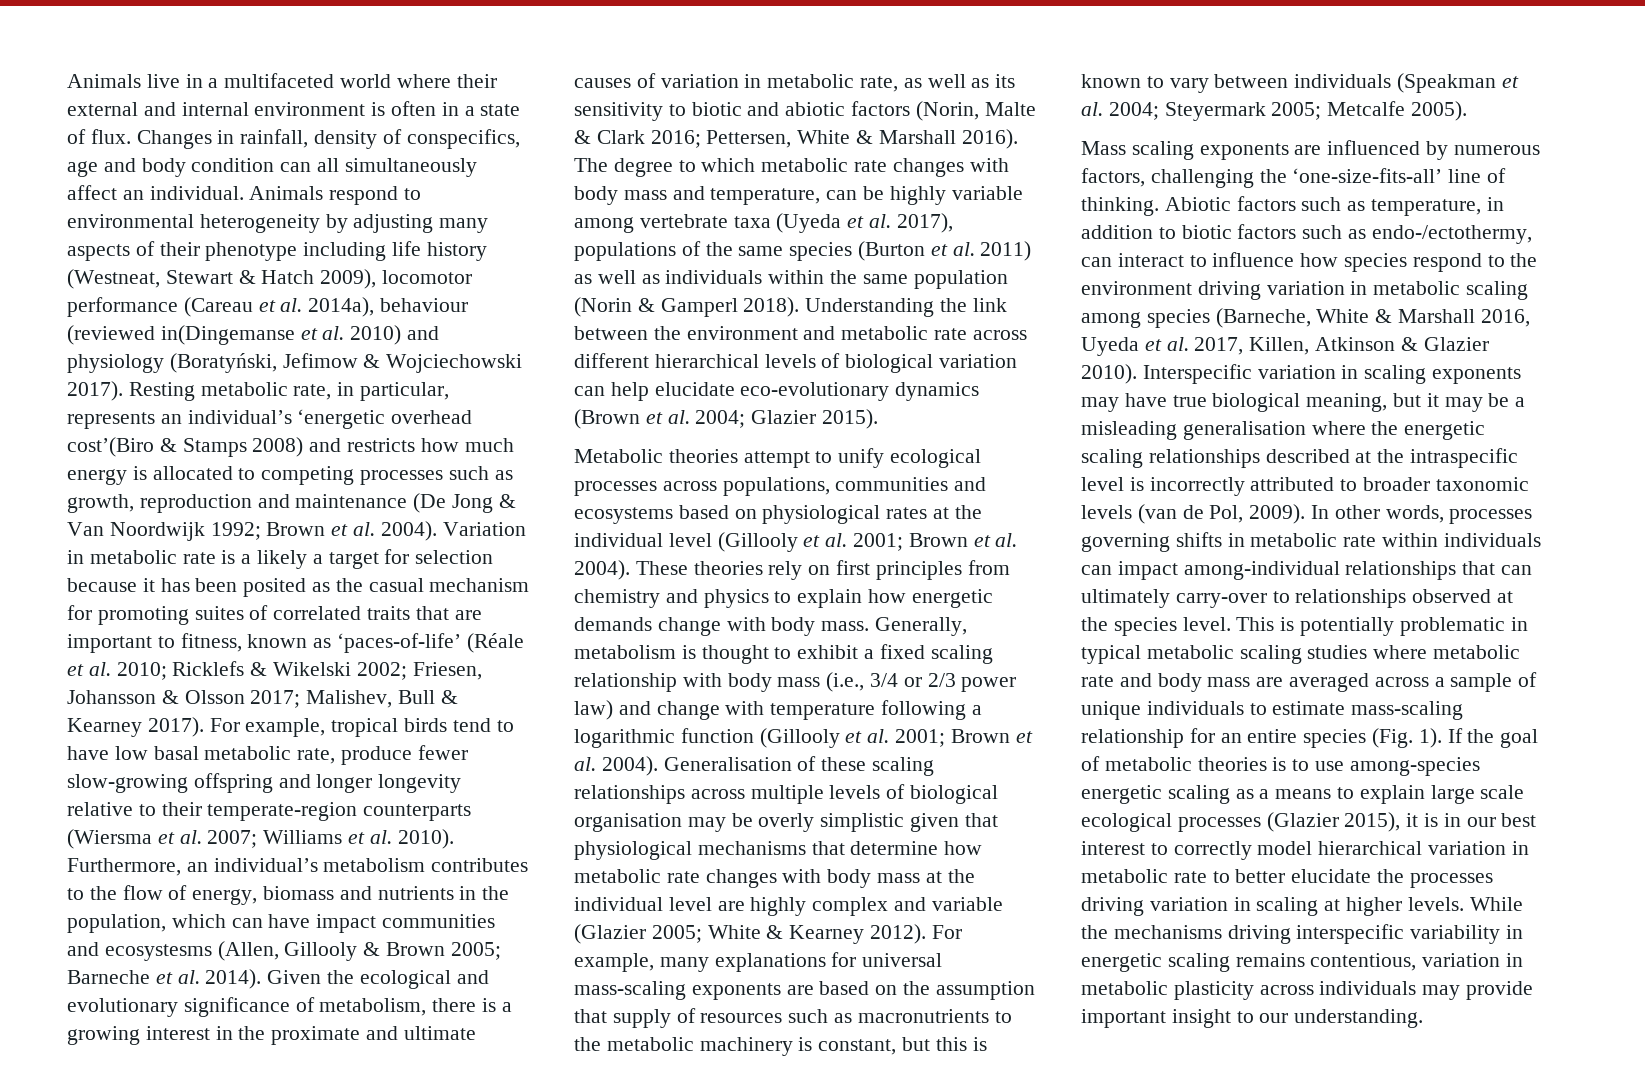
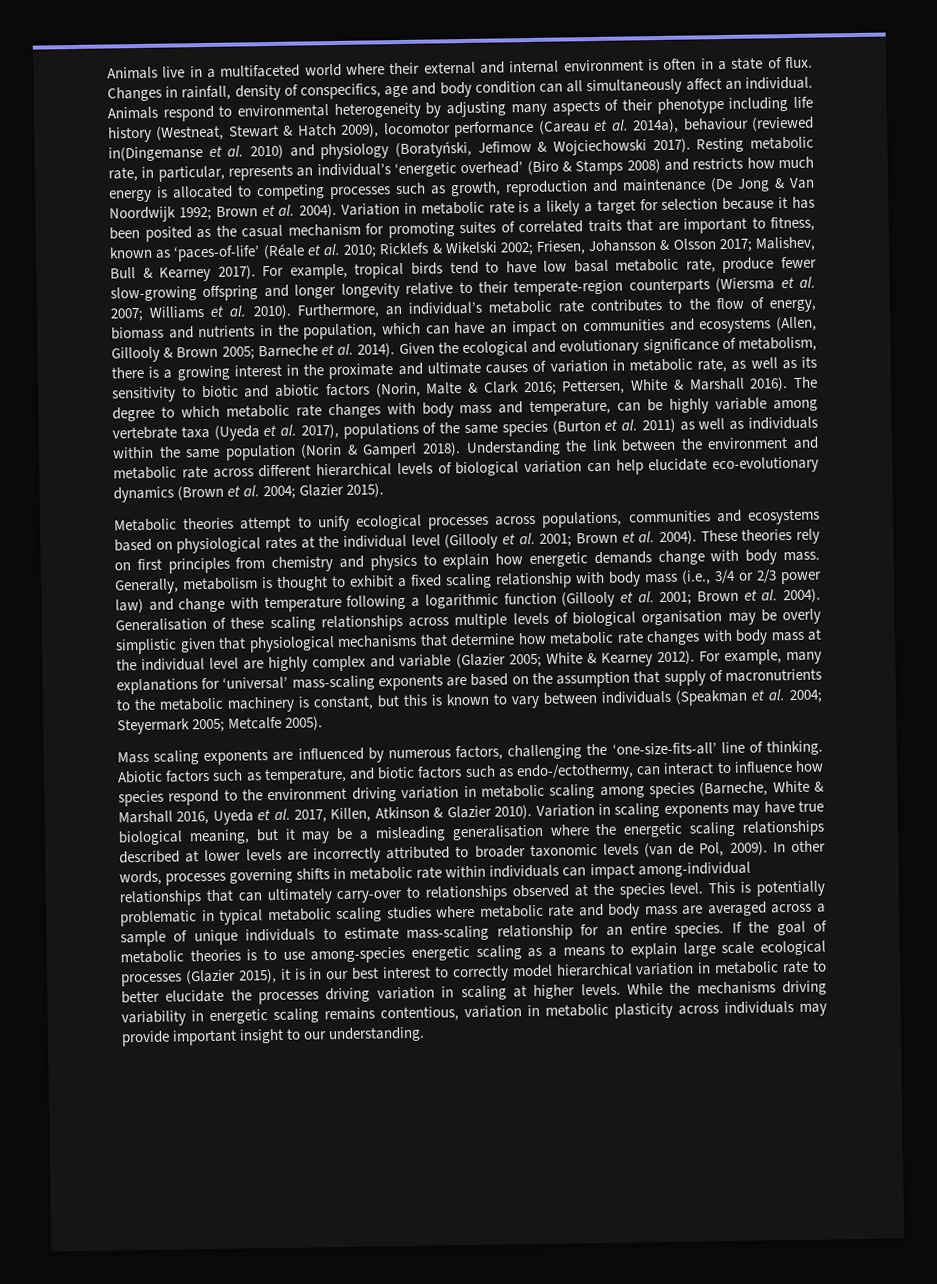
- Resting metabolic rate, in particular, represents an individual’s ‘energetic overhead cost’(Biro & Stamps 2008) and restricts how much energy is allocated to competing processes such as growth, reproduction and maintenance (De Jong & Van Noordwijk 1992; Brown et al. 2004).
+ Resting metabolic rate, in particular, represents an individual’s ‘energetic overhead’ (Biro & Stamps 2008) and restricts how much energy is allocated to competing processes such as growth, reproduction and maintenance (De Jong & Van Noordwijk 1992; Brown et al. 2004).
- Furthermore, an individual’s metabolism contributes to the flow of energy, biomass and nutrients in the population, which can have impact communities and ecosystesms (Allen, Gillooly & Brown 2005; Barneche et al. 2014).
+ Furthermore, an individual’s metabolic rate contributes to the flow of energy, biomass and nutrients in the population, which can have an impact on communities and ecosystems (Allen, Gillooly & Brown 2005; Barneche et al. 2014).
- For example, many explanations for universal mass-scaling exponents are based on the assumption that supply of resources such as macronutrients to the metabolic machinery is constant, but this is known to vary between individuals (Speakman et al. 2004; Steyermark 2005; Metcalfe 2005).
+ For example, many explanations for ‘universal’ mass-scaling exponents are based on the assumption that supply of macronutrients to the metabolic machinery is constant, but this is known to vary between individuals (Speakman et al. 2004; Steyermark 2005; Metcalfe 2005).
- Abiotic factors such as temperature, in addition to biotic factors such as endo-/ectothermy, can interact to influence how species respond to the environment driving variation in metabolic scaling among species (Barneche, White & Marshall 2016, Uyeda et al. 2017, Killen, Atkinson & Glazier 2010).
+ Abiotic factors such as temperature, and biotic factors such as endo-/ectothermy, can interact to influence how species respond to the environment driving variation in metabolic scaling among species (Barneche, White & Marshall 2016, Uyeda et al. 2017, Killen, Atkinson & Glazier 2010).
- Interspecific variation in scaling exponents may have true biological meaning, but it may be a misleading generalisation where the energetic scaling relationships described at the intraspecific level is incorrectly attributed to broader taxonomic levels (van de Pol, 2009).
+ Variation in scaling exponents may have true biological meaning, but it may be a misleading generalisation where the energetic scaling relationships described at lower levels are incorrectly attributed to broader taxonomic levels (van de Pol, 2009).
- This is potentially problematic in typical metabolic scaling studies where metabolic rate and body mass are averaged across a sample of unique individuals to estimate mass-scaling relationship for an entire species (Fig. 1).
+ This is potentially problematic in typical metabolic scaling studies where metabolic rate and body mass are averaged across a sample of unique individuals to estimate mass-scaling relationship for an entire species.
- While the mechanisms driving interspecific variability in energetic scaling remains contentious, variation in metabolic plasticity across individuals may provide important insight to our understanding.
+ While the mechanisms driving variability in energetic scaling remains contentious, variation in metabolic plasticity across individuals may provide important insight to our understanding.

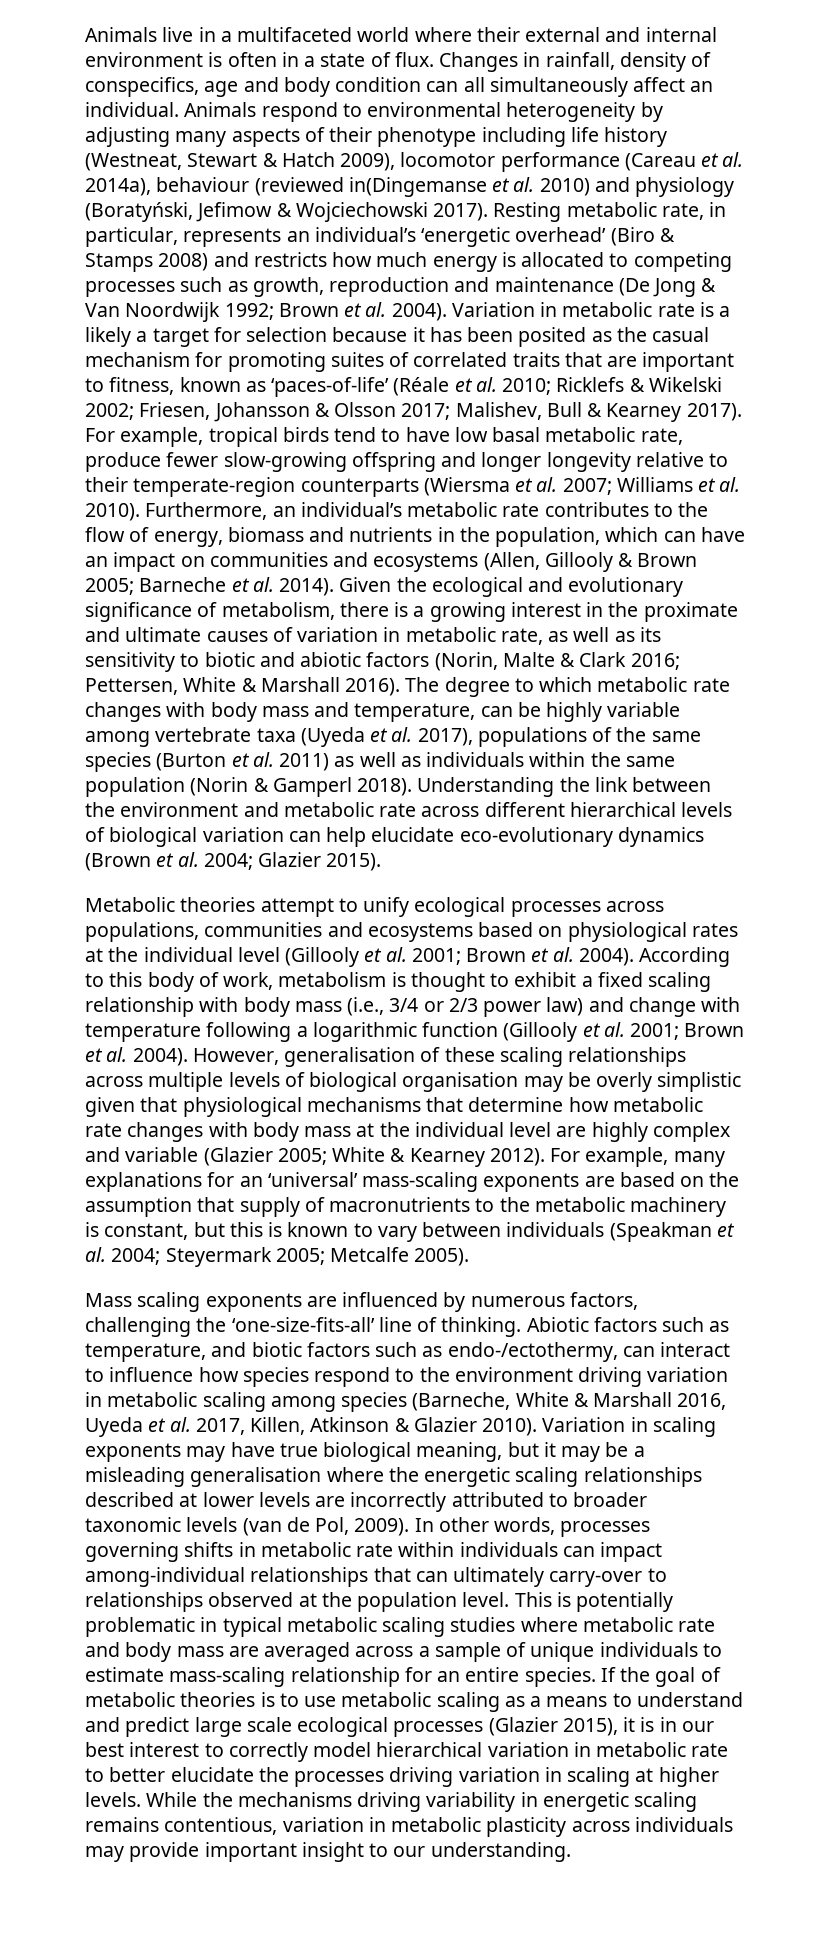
- These theories rely on first principles from chemistry and physics to explain how energetic demands change with body mass. Generally, metabolism is thought to exhibit a fixed scaling relationship with body mass (i.e., 3/4 or 2/3 power law) and change with temperature following a logarithmic function (Gillooly et al. 2001; Brown et al. 2004).
+ According to this body of work, metabolism is thought to exhibit a fixed scaling relationship with body mass (i.e., 3/4 or 2/3 power law) and change with temperature following a logarithmic function (Gillooly et al. 2001; Brown et al. 2004).
- Generalisation of these scaling relationships across multiple levels of biological organisation may be overly simplistic given that physiological mechanisms that determine how metabolic rate changes with body mass at the individual level are highly complex and variable (Glazier 2005; White & Kearney 2012).
+ However, generalisation of these scaling relationships across multiple levels of biological organisation may be overly simplistic given that physiological mechanisms that determine how metabolic rate changes with body mass at the individual level are highly complex and variable (Glazier 2005; White & Kearney 2012).
- For example, many explanations for ‘universal’ mass-scaling exponents are based on the assumption that supply of macronutrients to the metabolic machinery is constant, but this is known to vary between individuals (Speakman et al. 2004; Steyermark 2005; Metcalfe 2005).
+ For example, many explanations for an ‘universal’ mass-scaling exponents are based on the assumption that supply of macronutrients to the metabolic machinery is constant, but this is known to vary between individuals (Speakman et al. 2004; Steyermark 2005; Metcalfe 2005).
- In other words, processes governing shifts in metabolic rate within individuals can impact among-individual relationships that can ultimately carry-over to relationships observed at the species level.
+ In other words, processes governing shifts in metabolic rate within individuals can impact among-individual relationships that can ultimately carry-over to relationships observed at the population level.
- If the goal of metabolic theories is to use among-species energetic scaling as a means to explain large scale ecological processes (Glazier 2015), it is in our best interest to correctly model hierarchical variation in metabolic rate to better elucidate the processes driving variation in scaling at higher levels.
+ If the goal of metabolic theories is to use metabolic scaling as a means to understand and predict large scale ecological processes (Glazier 2015), it is in our best interest to correctly model hierarchical variation in metabolic rate to better elucidate the processes driving variation in scaling at higher levels.

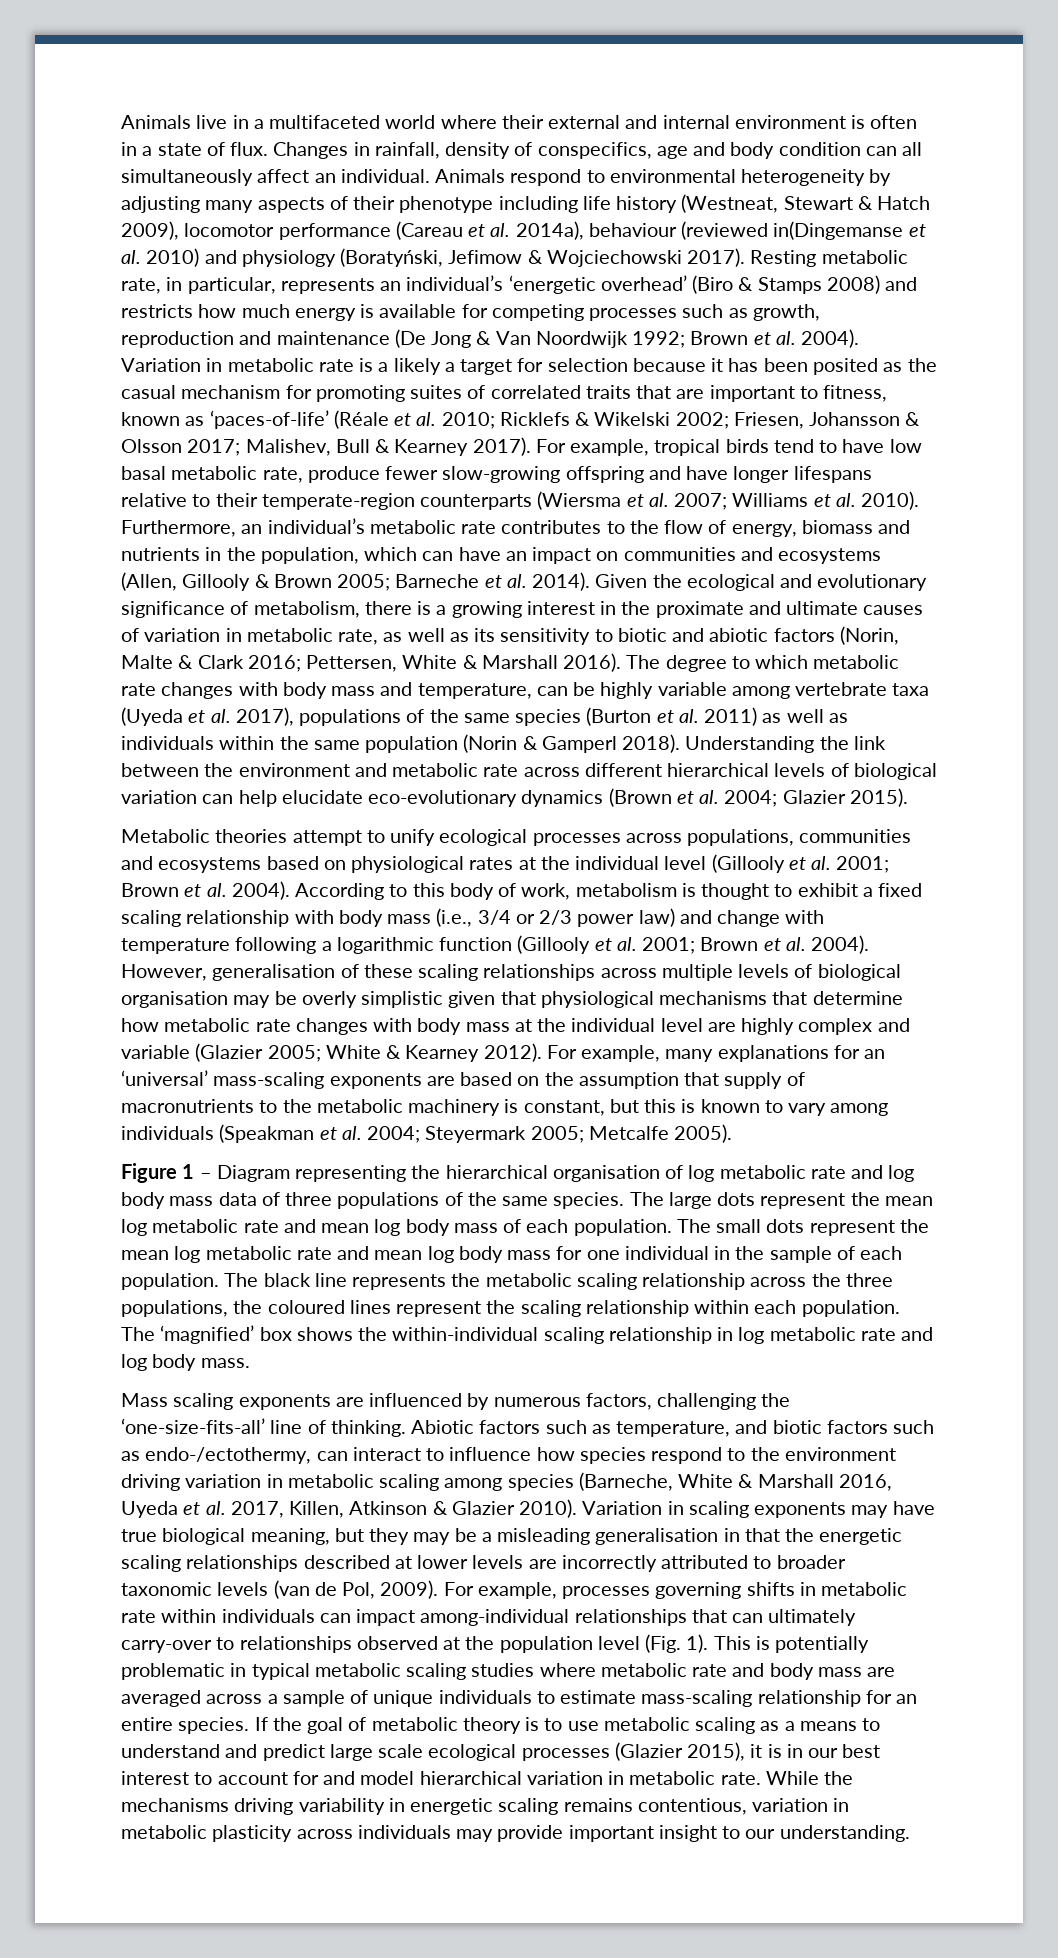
- Resting metabolic rate, in particular, represents an individual’s ‘energetic overhead’ (Biro & Stamps 2008) and restricts how much energy is allocated to competing processes such as growth, reproduction and maintenance (De Jong & Van Noordwijk 1992; Brown et al. 2004).
+ Resting metabolic rate, in particular, represents an individual’s ‘energetic overhead’ (Biro & Stamps 2008) and restricts how much energy is available for competing processes such as growth, reproduction and maintenance (De Jong & Van Noordwijk 1992; Brown et al. 2004).
- For example, tropical birds tend to have low basal metabolic rate, produce fewer slow-growing offspring and longer longevity relative to their temperate-region counterparts (Wiersma et al. 2007; Williams et al. 2010).
+ For example, tropical birds tend to have low basal metabolic rate, produce fewer slow-growing offspring and have longer lifespans relative to their temperate-region counterparts (Wiersma et al. 2007; Williams et al. 2010).
- For example, many explanations for an ‘universal’ mass-scaling exponents are based on the assumption that supply of macronutrients to the metabolic machinery is constant, but this is known to vary between individuals (Speakman et al. 2004; Steyermark 2005; Metcalfe 2005).
+ For example, many explanations for an ‘universal’ mass-scaling exponents are based on the assumption that supply of macronutrients to the metabolic machinery is constant, but this is known to vary among individuals (Speakman et al. 2004; Steyermark 2005; Metcalfe 2005).
+ Figure 1 – Diagram representing the hierarchical organisation of log metabolic rate and log body mass data of three populations of the same species. The large dots represent the mean log metabolic rate and mean log body mass of each population. The small dots represent the mean log metabolic rate and mean log body mass for one individual in the sample of each population. The black line represents the metabolic scaling relationship across the three populations, the coloured lines represent the scaling relationship within each population. The ‘magnified’ box shows the within-individual scaling relationship in log metabolic rate and log body mass.
- Variation in scaling exponents may have true biological meaning, but it may be a misleading generalisation where the energetic scaling relationships described at lower levels are incorrectly attributed to broader taxonomic levels (van de Pol, 2009).
+ Variation in scaling exponents may have true biological meaning, but they may be a misleading generalisation in that the energetic scaling relationships described at lower levels are incorrectly attributed to broader taxonomic levels (van de Pol, 2009).
- In other words, processes governing shifts in metabolic rate within individuals can impact among-individual relationships that can ultimately carry-over to relationships observed at the population level.
+ For example, processes governing shifts in metabolic rate within individuals can impact among-individual relationships that can ultimately carry-over to relationships observed at the population level (Fig. 1).
- If the goal of metabolic theories is to use metabolic scaling as a means to understand and predict large scale ecological processes (Glazier 2015), it is in our best interest to correctly model hierarchical variation in metabolic rate to better elucidate the processes driving variation in scaling at higher levels.
+ If the goal of metabolic theory is to use metabolic scaling as a means to understand and predict large scale ecological processes (Glazier 2015), it is in our best interest to account for and model hierarchical variation in metabolic rate.

